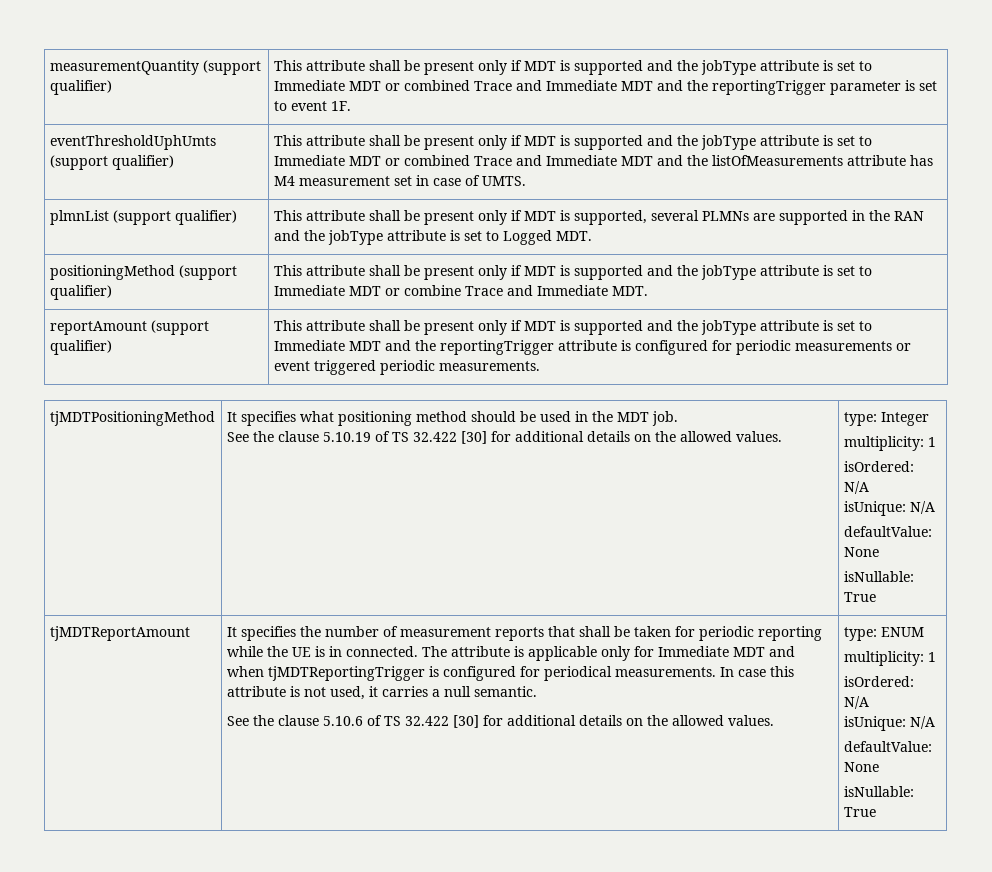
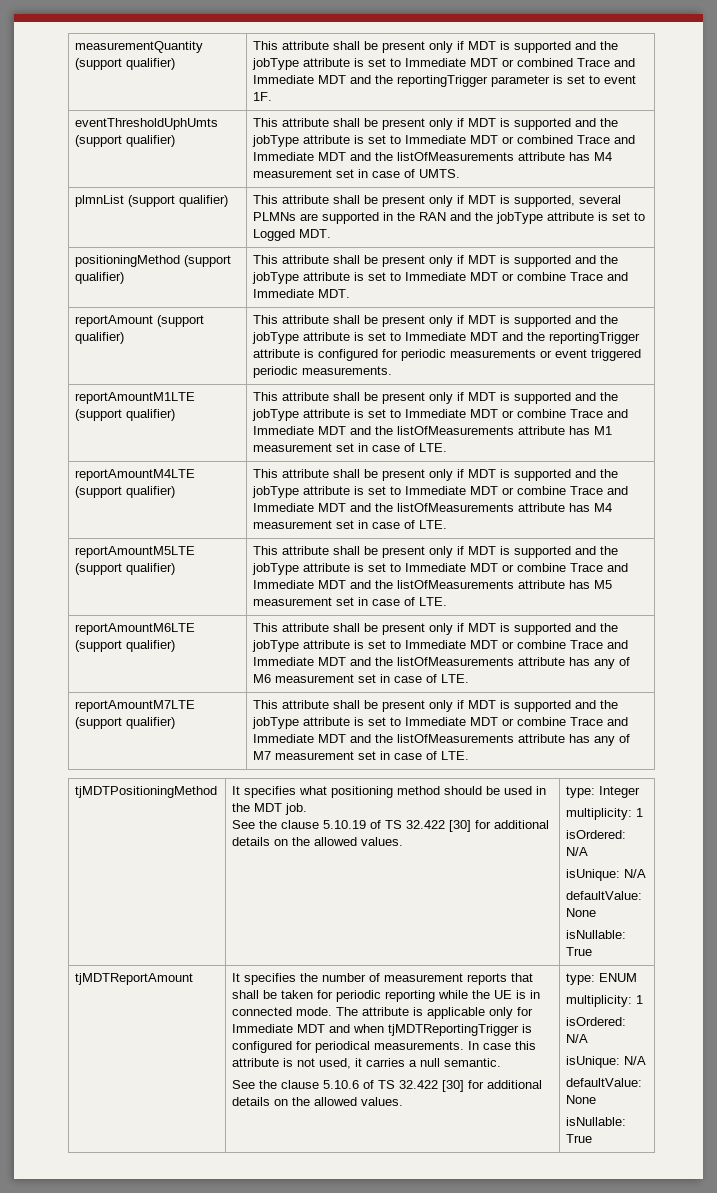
+ reportAmountM1LTE (support qualifier) | This attribute shall be present only if MDT is supported and the jobType attribute is set to Immediate MDT or combine Trace and Immediate MDT and the listOfMeasurements attribute has M1 measurement set in case of LTE.
+ reportAmountM4LTE (support qualifier) | This attribute shall be present only if MDT is supported and the jobType attribute is set to Immediate MDT or combine Trace and Immediate MDT and the listOfMeasurements attribute has M4 measurement set in case of LTE.
+ reportAmountM5LTE (support qualifier) | This attribute shall be present only if MDT is supported and the jobType attribute is set to Immediate MDT or combine Trace and Immediate MDT and the listOfMeasurements attribute has M5 measurement set in case of LTE.
+ reportAmountM6LTE (support qualifier) | This attribute shall be present only if MDT is supported and the jobType attribute is set to Immediate MDT or combine Trace and Immediate MDT and the listOfMeasurements attribute has any of M6 measurement set in case of LTE.
+ reportAmountM7LTE (support qualifier) | This attribute shall be present only if MDT is supported and the jobType attribute is set to Immediate MDT or combine Trace and Immediate MDT and the listOfMeasurements attribute has any of M7 measurement set in case of LTE.
- It specifies the number of measurement reports that shall be taken for periodic reporting while the UE is in connected.
+ It specifies the number of measurement reports that shall be taken for periodic reporting while the UE is in connected mode.

